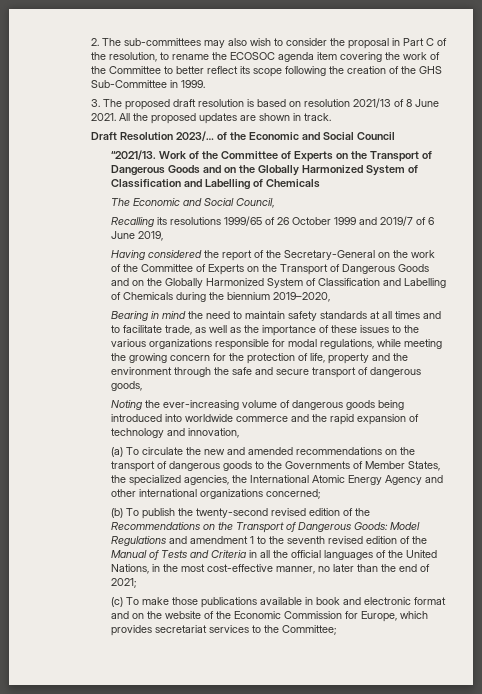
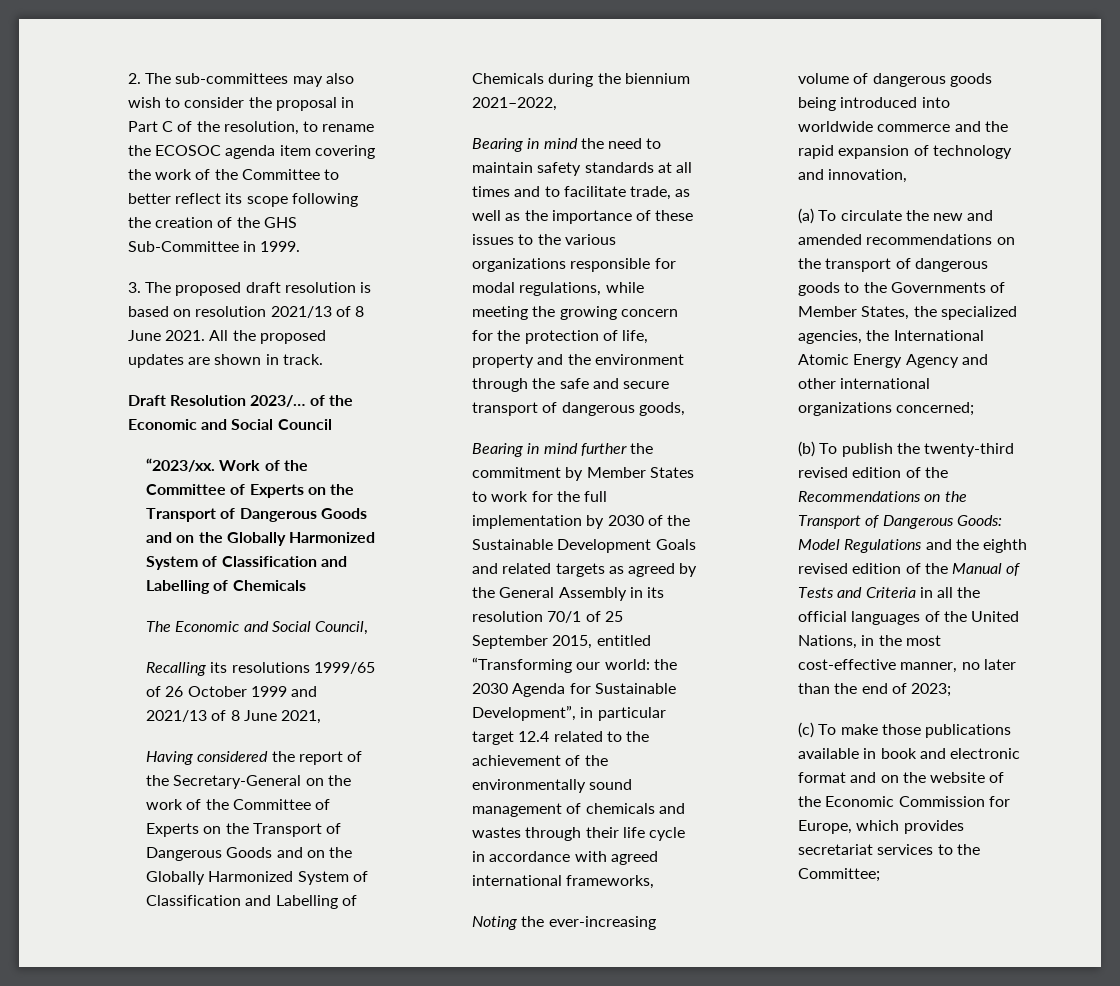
- “2021/13.
+ “2023/xx.
- Recalling its resolutions 1999/65 of 26 October 1999 and 2019/7 of 6 June 2019,
+ Recalling its resolutions 1999/65 of 26 October 1999 and 2021/13 of 8 June 2021,
- Having considered the report of the Secretary-General on the work of the Committee of Experts on the Transport of Dangerous Goods and on the Globally Harmonized System of Classification and Labelling of Chemicals during the biennium 2019–2020,
+ Having considered the report of the Secretary-General on the work of the Committee of Experts on the Transport of Dangerous Goods and on the Globally Harmonized System of Classification and Labelling of Chemicals during the biennium 2021–2022,
+ Bearing in mind further the commitment by Member States to work for the full implementation by 2030 of the Sustainable Development Goals and related targets as agreed by the General Assembly in its resolution 70/1 of 25 September 2015, entitled “Transforming our world: the 2030 Agenda for Sustainable Development”, in particular target 12.4 related to the achievement of the environmentally sound management of chemicals and wastes through their life cycle in accordance with agreed international frameworks,
- (b) To publish the twenty-second revised edition of the Recommendations on the Transport of Dangerous Goods: Model Regulations and amendment 1 to the seventh revised edition of the Manual of Tests and Criteria in all the official languages of the United Nations, in the most cost-effective manner, no later than the end of 2021;
+ (b) To publish the twenty-third revised edition of the Recommendations on the Transport of Dangerous Goods: Model Regulations and the eighth revised edition of the Manual of Tests and Criteria in all the official languages of the United Nations, in the most cost-effective manner, no later than the end of 2023;

